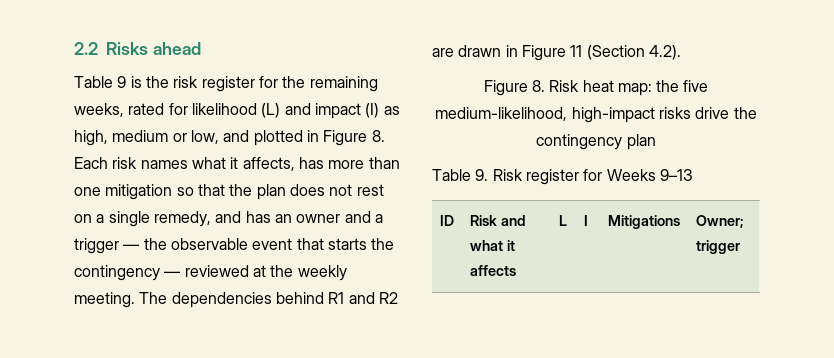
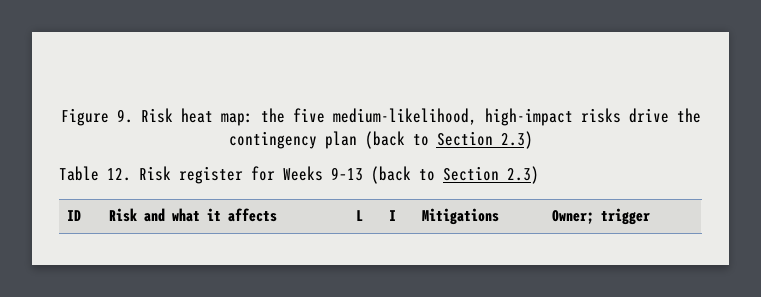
- 2.2 Risks ahead
- Table 9 is the risk register for the remaining weeks, rated for likelihood (L) and impact (I) as high, medium or low, and plotted in Figure 8. Each risk names what it affects, has more than one mitigation so that the plan does not rest on a single remedy, and has an owner and a trigger — the observable event that starts the contingency — reviewed at the weekly meeting. The dependencies behind R1 and R2 are drawn in Figure 11 (Section 4.2).
- Figure 8. Risk heat map: the five medium-likelihood, high-impact risks drive the contingency plan
- Table 9. Risk register for Weeks 9–13
+ Figure 9. Risk heat map: the five medium-likelihood, high-impact risks drive the contingency plan (back to Section 2.3)
+ Table 12. Risk register for Weeks 9–13 (back to Section 2.3)

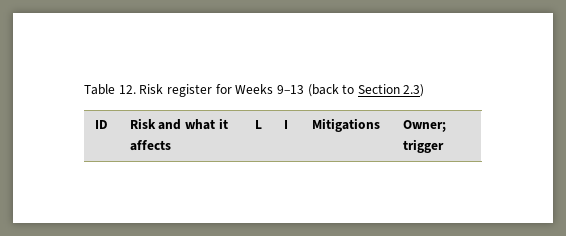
- Figure 9. Risk heat map: the five medium-likelihood, high-impact risks drive the contingency plan (back to Section 2.3)

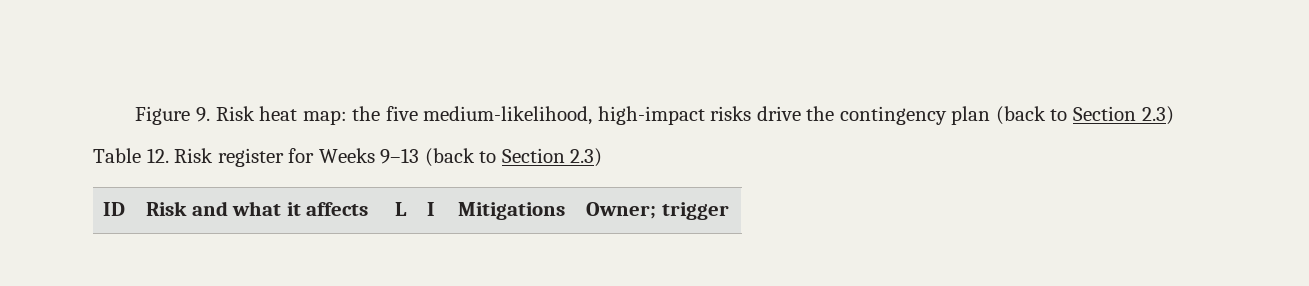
+ Figure 9. Risk heat map: the five medium-likelihood, high-impact risks drive the contingency plan (back to Section 2.3)

